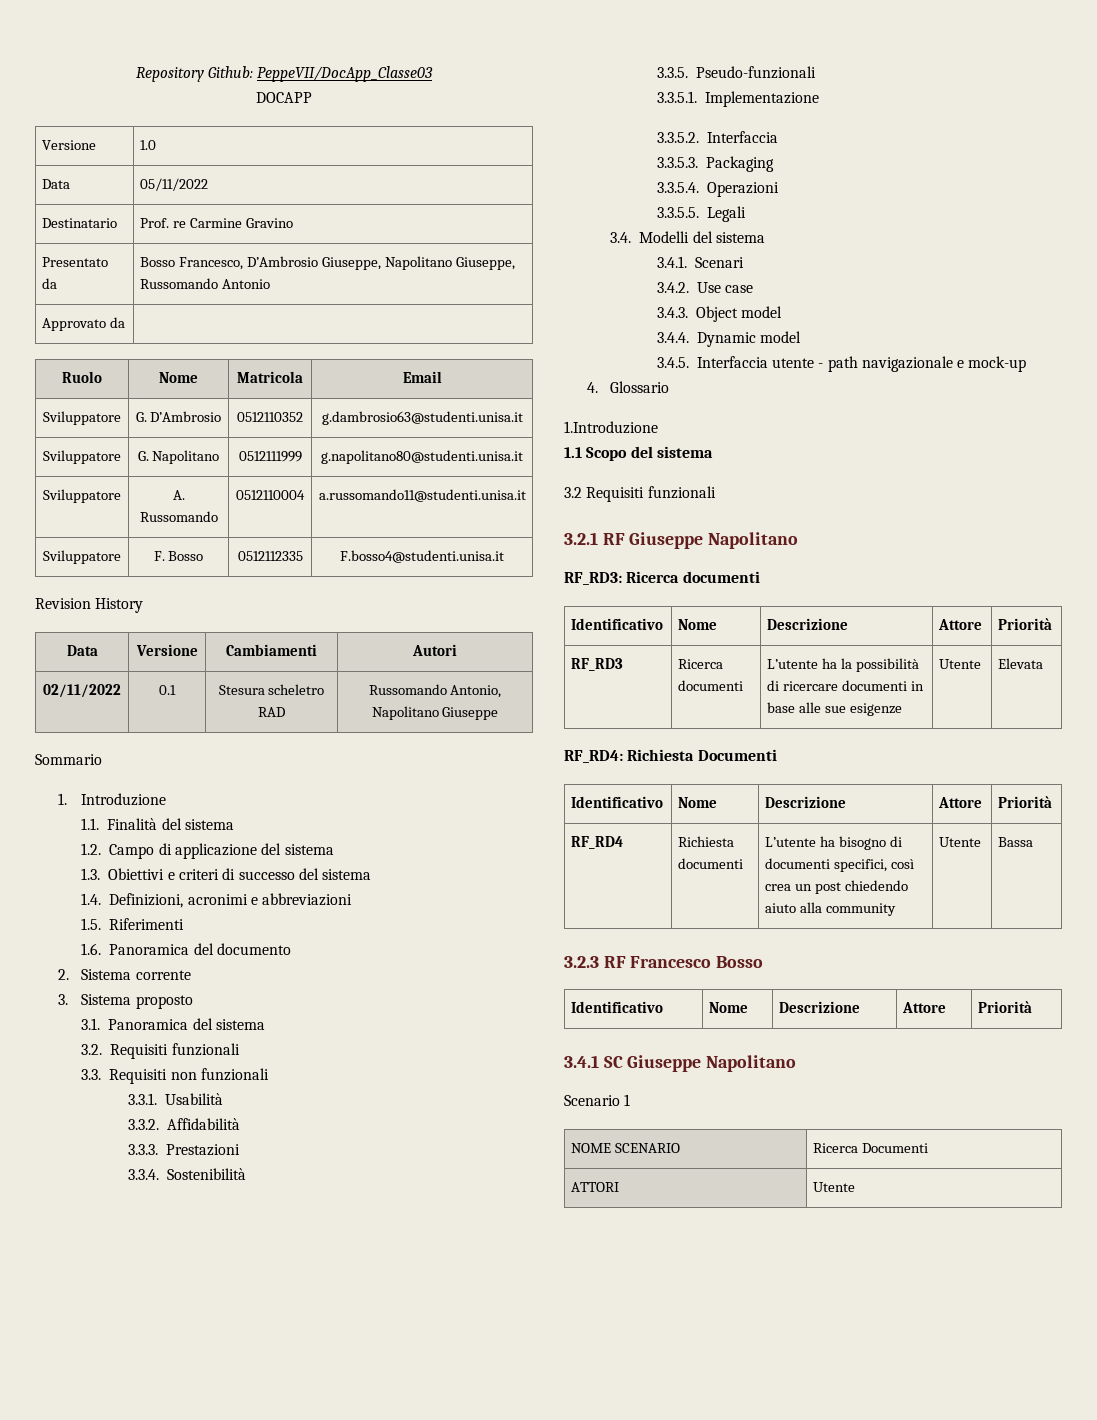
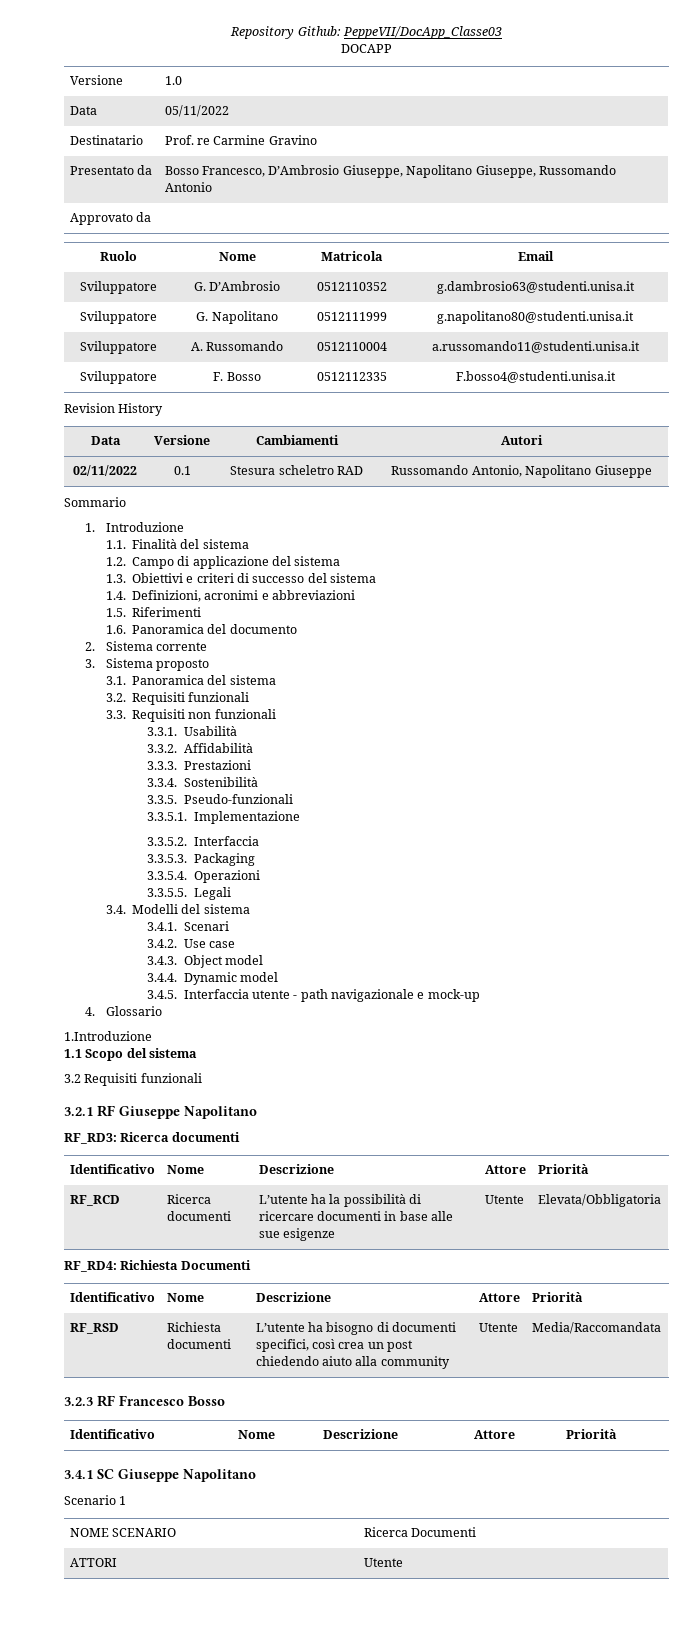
- RF_RD3 | Ricerca documenti | L’utente ha la possibilità di ricercare documenti in base alle sue esigenze | Utente | Elevata
+ RF_RCD | Ricerca documenti | L’utente ha la possibilità di ricercare documenti in base alle sue esigenze | Utente | Elevata/Obbligatoria
- RF_RD4 | Richiesta documenti | L’utente ha bisogno di documenti specifici, così crea un post chiedendo aiuto alla community | Utente | Bassa
+ RF_RSD | Richiesta documenti | L’utente ha bisogno di documenti specifici, così crea un post chiedendo aiuto alla community | Utente | Media/Raccomandata

